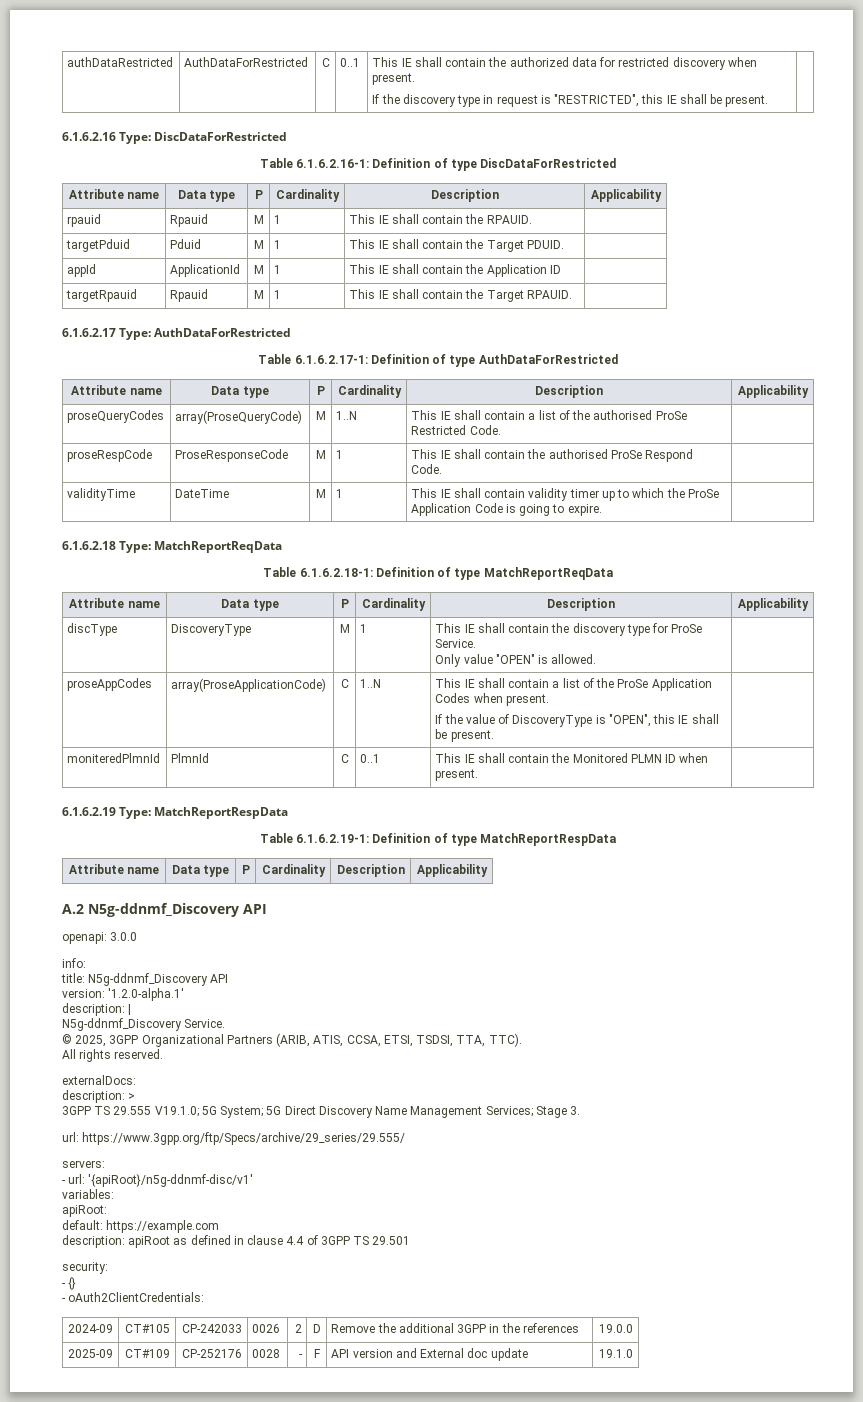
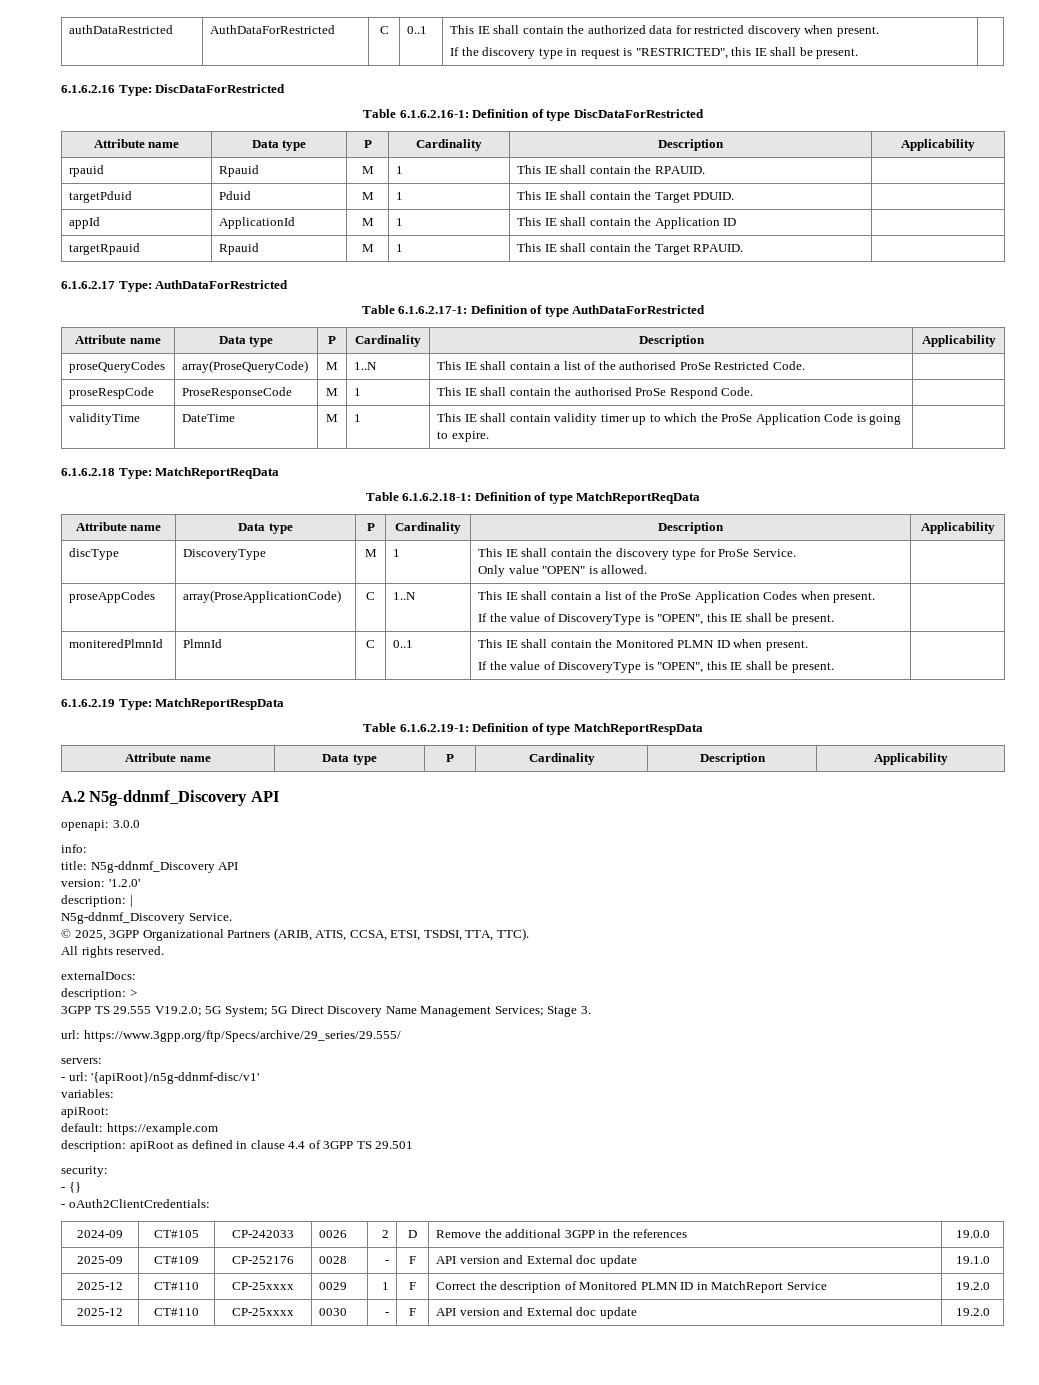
- moniteredPlmnId | PlmnId | C | 0..1 | This IE shall contain the Monitored PLMN ID when present. |
+ moniteredPlmnId | PlmnId | C | 0..1 | This IE shall contain the Monitored PLMN ID when present.
+ If the value of DiscoveryType is "OPEN", this IE shall be present. |
- version: '1.2.0-alpha.1'
+ version: '1.2.0'
- 3GPP TS 29.555 V19.1.0; 5G System; 5G Direct Discovery Name Management Services; Stage 3.
+ 3GPP TS 29.555 V19.2.0; 5G System; 5G Direct Discovery Name Management Services; Stage 3.
+ 2025-12 | CT#110 | CP-25xxxx | 0029 | 1 | F | Correct the description of Monitored PLMN ID in MatchReport Service | 19.2.0
+ 2025-12 | CT#110 | CP-25xxxx | 0030 | - | F | API version and External doc update | 19.2.0

